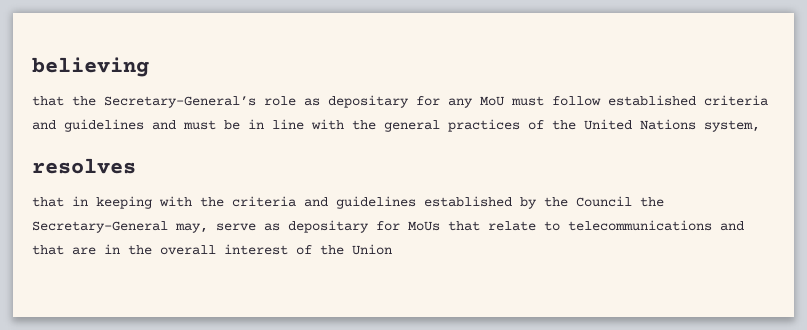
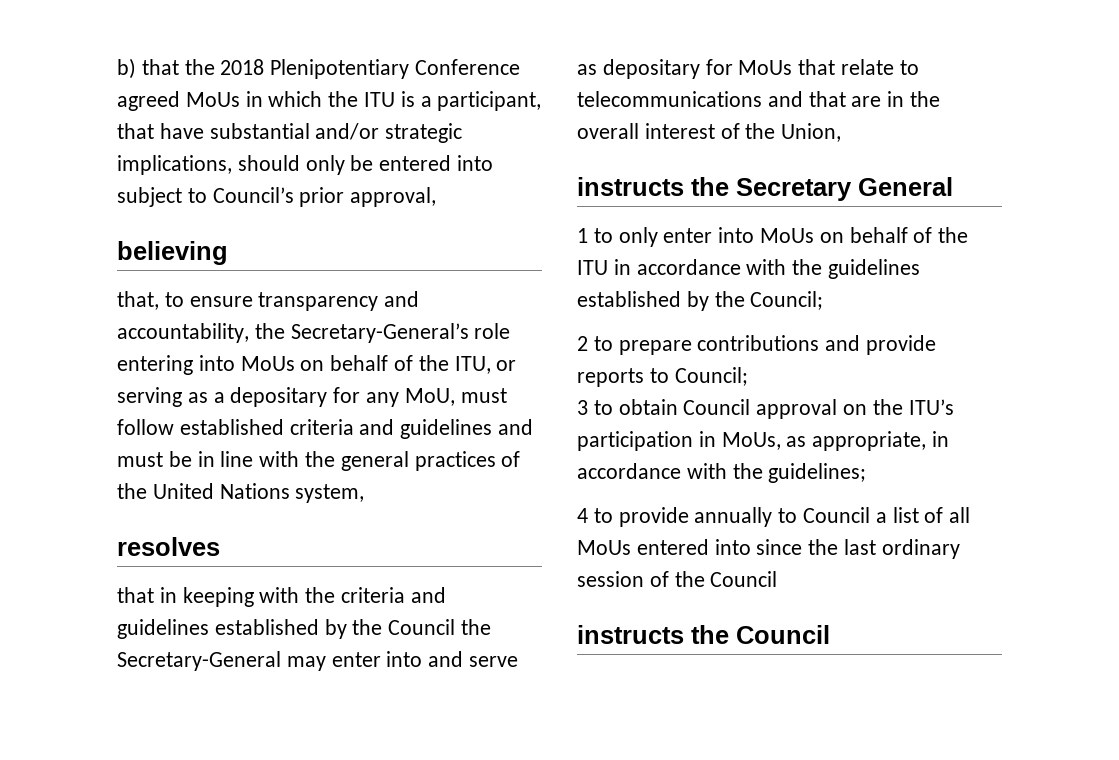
+ b) that the 2018 Plenipotentiary Conference agreed MoUs in which the ITU is a participant, that have substantial and/or strategic implications, should only be entered into subject to Council’s prior approval,
  believing
- that the Secretary-General’s role as depositary for any MoU must follow established criteria and guidelines and must be in line with the general practices of the United Nations system,
+ that, to ensure transparency and accountability, the Secretary-General’s role entering into MoUs on behalf of the ITU, or serving as a depositary for any MoU, must follow established criteria and guidelines and must be in line with the general practices of the United Nations system,
- that in keeping with the criteria and guidelines established by the Council the Secretary-General may, serve as depositary for MoUs that relate to telecommunications and that are in the overall interest of the Union
+ that in keeping with the criteria and guidelines established by the Council the Secretary-General may enter into and serve as depositary for MoUs that relate to telecommunications and that are in the overall interest of the Union,
+ instructs the Secretary General
+ 1 to only enter into MoUs on behalf of the ITU in accordance with the guidelines established by the Council;
+ 2 to prepare contributions and provide reports to Council;
+ 3 to obtain Council approval on the ITU’s participation in MoUs, as appropriate, in accordance with the guidelines;
+ 4 to provide annually to Council a list of all MoUs entered into since the last ordinary session of the Council
+ instructs the Council

